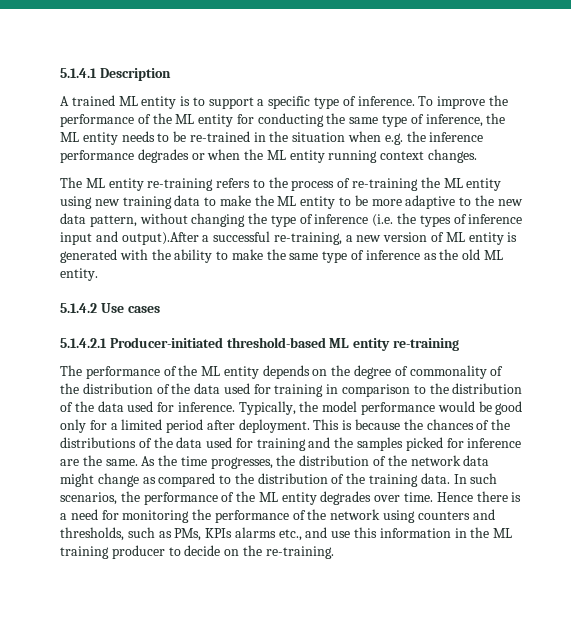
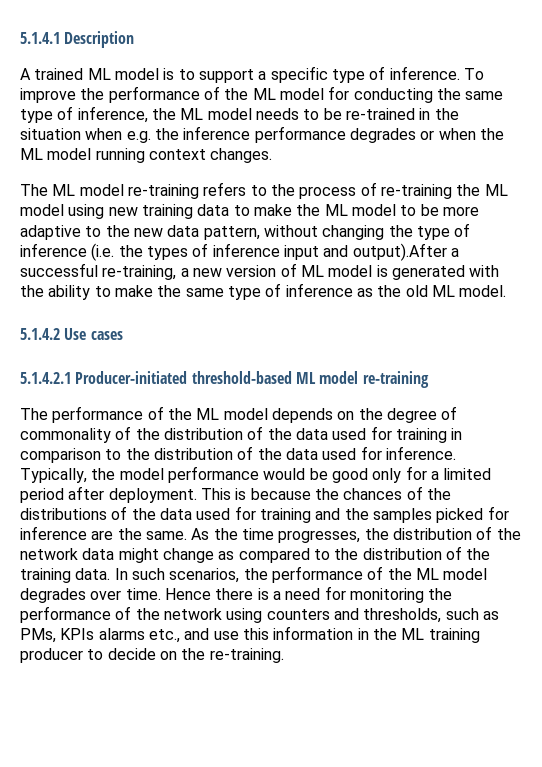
- A trained ML entity is to support a specific type of inference.
+ A trained ML model is to support a specific type of inference.
- To improve the performance of the ML entity for conducting the same type of inference, the ML entity needs to be re-trained in the situation when e.g. the inference performance degrades or when the ML entity running context changes.
+ To improve the performance of the ML model for conducting the same type of inference, the ML model needs to be re-trained in the situation when e.g. the inference performance degrades or when the ML model running context changes.
- The ML entity re-training refers to the process of re-training the ML entity using new training data to make the ML entity to be more adaptive to the new data pattern, without changing the type of inference (i.e. the types of inference input and output).After a successful re-training, a new version of ML entity is generated with the ability to make the same type of inference as the old ML entity.
+ The ML model re-training refers to the process of re-training the ML model using new training data to make the ML model to be more adaptive to the new data pattern, without changing the type of inference (i.e. the types of inference input and output).After a successful re-training, a new version of ML model is generated with the ability to make the same type of inference as the old ML model.
- 5.1.4.2.1 Producer-initiated threshold-based ML entity re-training
+ 5.1.4.2.1 Producer-initiated threshold-based ML model re-training
- The performance of the ML entity depends on the degree of commonality of the distribution of the data used for training in comparison to the distribution of the data used for inference.
+ The performance of the ML model depends on the degree of commonality of the distribution of the data used for training in comparison to the distribution of the data used for inference.
- In such scenarios, the performance of the ML entity degrades over time.
+ In such scenarios, the performance of the ML model degrades over time.

